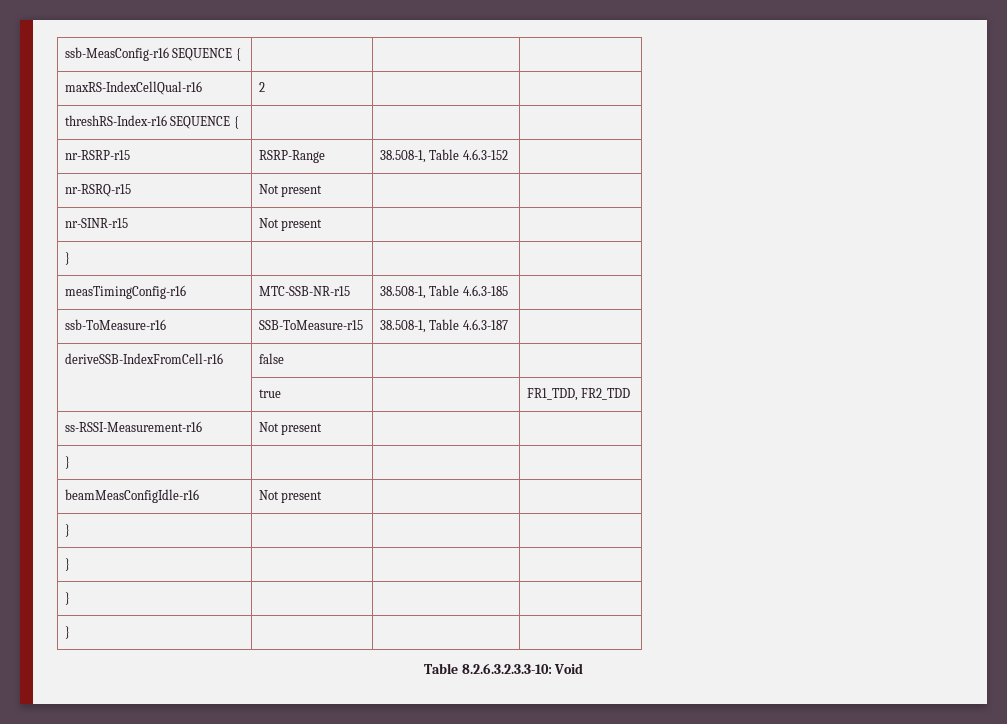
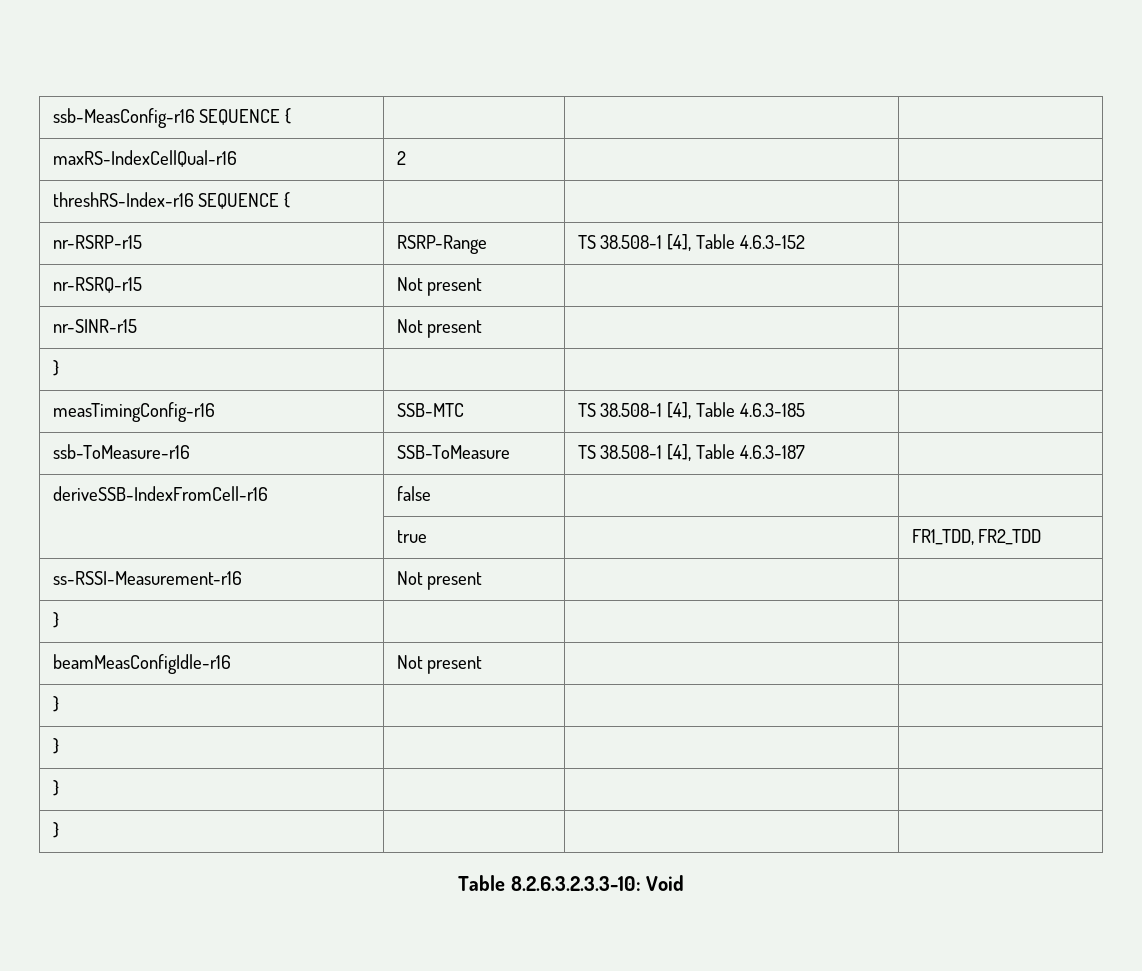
- nr-RSRP-r15 | RSRP-Range | 38.508-1, Table 4.6.3-152 |
+ nr-RSRP-r15 | RSRP-Range | TS 38.508-1 [4], Table 4.6.3-152 |
- measTimingConfig-r16 | MTC-SSB-NR-r15 | 38.508-1, Table 4.6.3-185 |
+ measTimingConfig-r16 | SSB-MTC | TS 38.508-1 [4], Table 4.6.3-185 |
- ssb-ToMeasure-r16 | SSB-ToMeasure-r15 | 38.508-1, Table 4.6.3-187 |
+ ssb-ToMeasure-r16 | SSB-ToMeasure | TS 38.508-1 [4], Table 4.6.3-187 |

